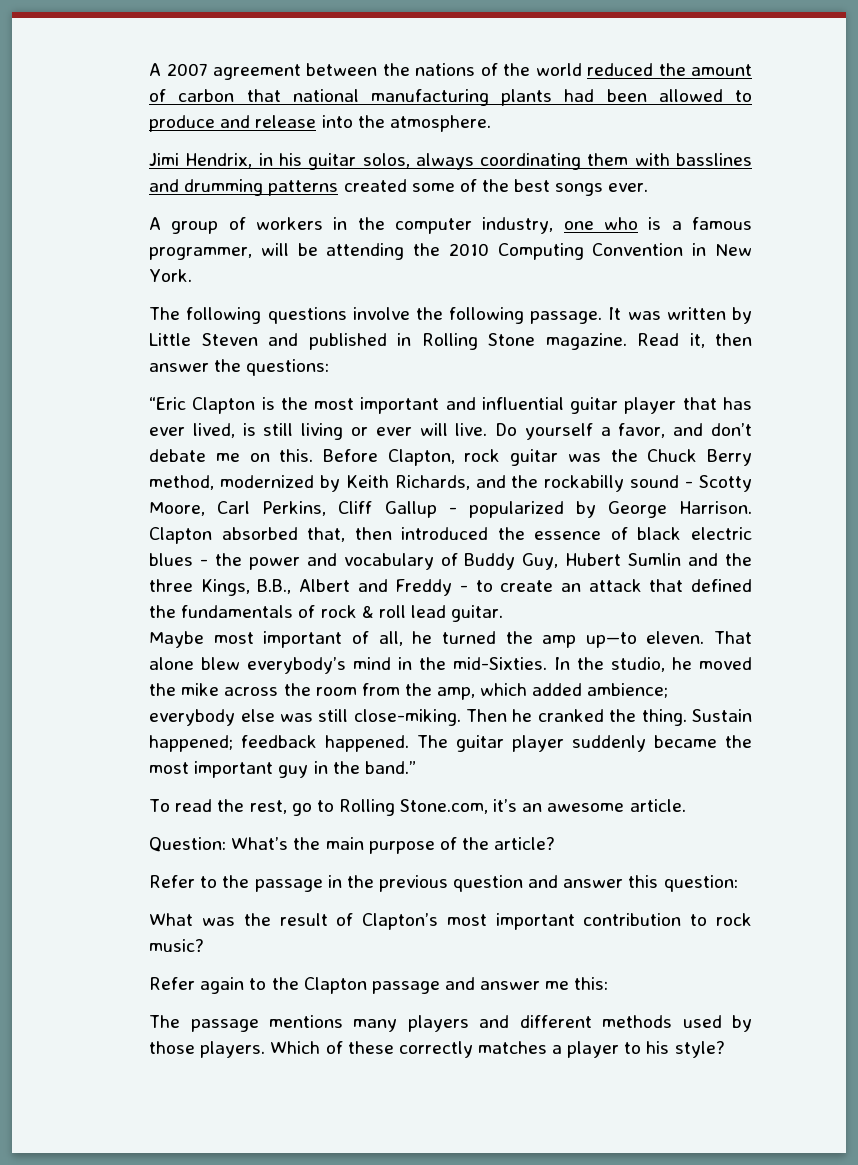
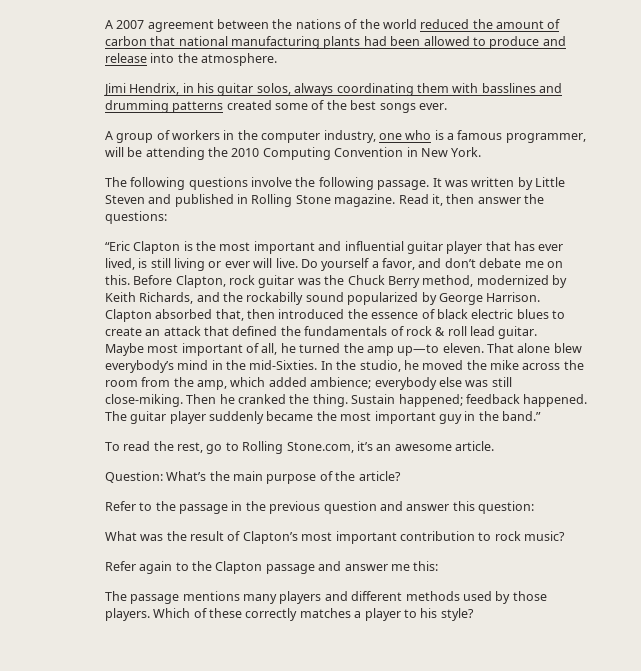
- Before Clapton, rock guitar was the Chuck Berry method, modernized by Keith Richards, and the rockabilly sound - Scotty Moore, Carl Perkins, Cliff Gallup - popularized by George Harrison.
+ Before Clapton, rock guitar was the Chuck Berry method, modernized by Keith Richards, and the rockabilly sound popularized by George Harrison.
- Clapton absorbed that, then introduced the essence of black electric blues - the power and vocabulary of Buddy Guy, Hubert Sumlin and the three Kings, B.B., Albert and Freddy - to create an attack that defined the fundamentals of rock & roll lead guitar.
+ Clapton absorbed that, then introduced the essence of black electric blues to create an attack that defined the fundamentals of rock & roll lead guitar.

